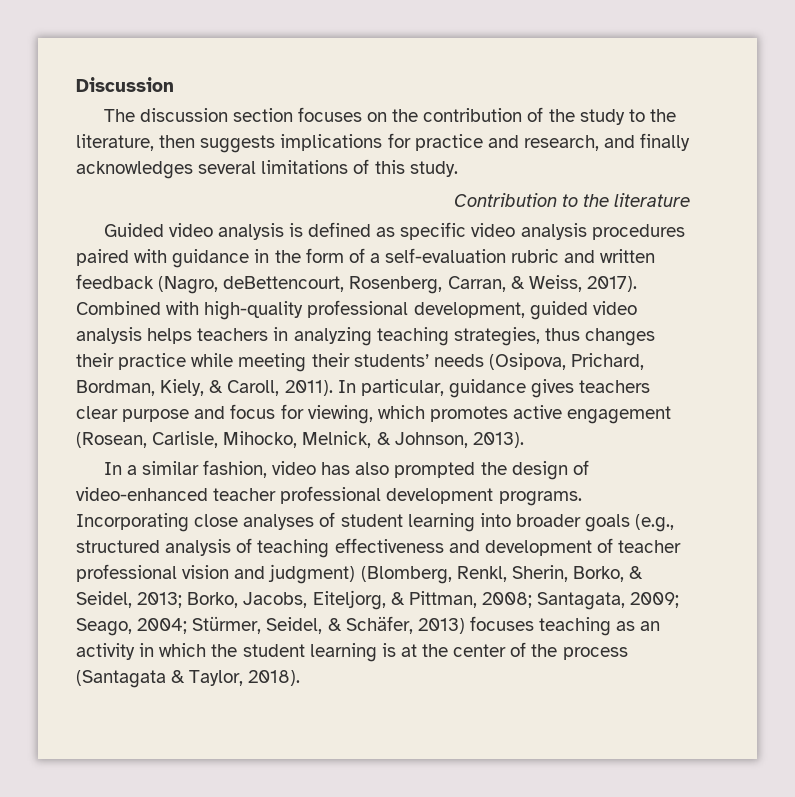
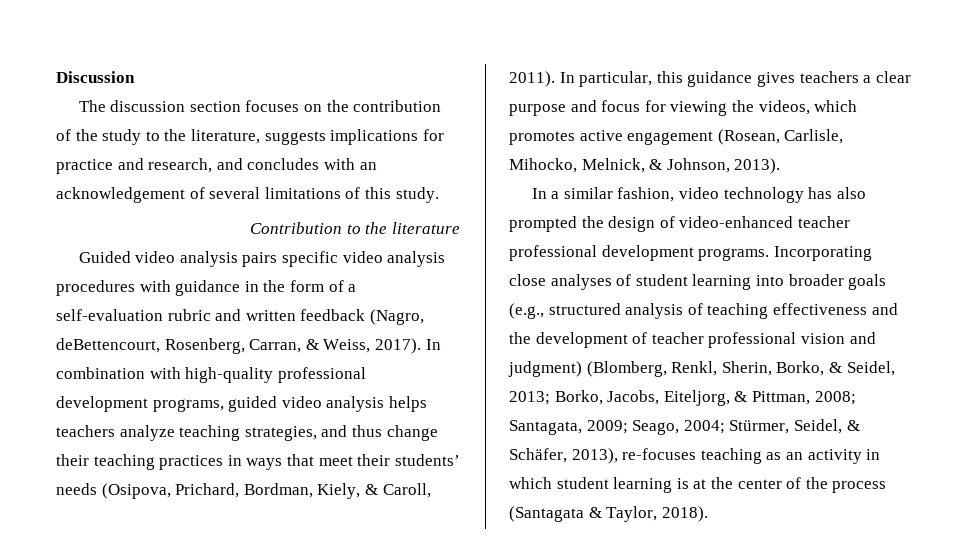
- The discussion section focuses on the contribution of the study to the literature, then suggests implications for practice and research, and finally acknowledges several limitations of this study.
+ The discussion section focuses on the contribution of the study to the literature, suggests implications for practice and research, and concludes with an acknowledgement of several limitations of this study.
- Guided video analysis is defined as specific video analysis procedures paired with guidance in the form of a self-evaluation rubric and written feedback (Nagro, deBettencourt, Rosenberg, Carran, & Weiss, 2017).
+ Guided video analysis pairs specific video analysis procedures with guidance in the form of a self-evaluation rubric and written feedback (Nagro, deBettencourt, Rosenberg, Carran, & Weiss, 2017).
- Combined with high-quality professional development, guided video analysis helps teachers in analyzing teaching strategies, thus changes their practice while meeting their students’ needs (Osipova, Prichard, Bordman, Kiely, & Caroll, 2011).
+ In combination with high-quality professional development programs, guided video analysis helps teachers analyze teaching strategies, and thus change their teaching practices in ways that meet their students’ needs (Osipova, Prichard, Bordman, Kiely, & Caroll, 2011).
- In particular, guidance gives teachers clear purpose and focus for viewing, which promotes active engagement (Rosean, Carlisle, Mihocko, Melnick, & Johnson, 2013).
+ In particular, this guidance gives teachers a clear purpose and focus for viewing the videos, which promotes active engagement (Rosean, Carlisle, Mihocko, Melnick, & Johnson, 2013).
- In a similar fashion, video has also prompted the design of video-enhanced teacher professional development programs.
+ In a similar fashion, video technology has also prompted the design of video-enhanced teacher professional development programs.
- Incorporating close analyses of student learning into broader goals (e.g., structured analysis of teaching effectiveness and development of teacher professional vision and judgment) (Blomberg, Renkl, Sherin, Borko, & Seidel, 2013;
+ Incorporating close analyses of student learning into broader goals (e.g., structured analysis of teaching effectiveness and the development of teacher professional vision and judgment) (Blomberg, Renkl, Sherin, Borko, & Seidel, 2013;
- Stürmer, Seidel, & Schäfer, 2013) focuses teaching as an activity in which the student learning is at the center of the process (Santagata & Taylor, 2018).
+ Stürmer, Seidel, & Schäfer, 2013), re-focuses teaching as an activity in which student learning is at the center of the process (Santagata & Taylor, 2018).

